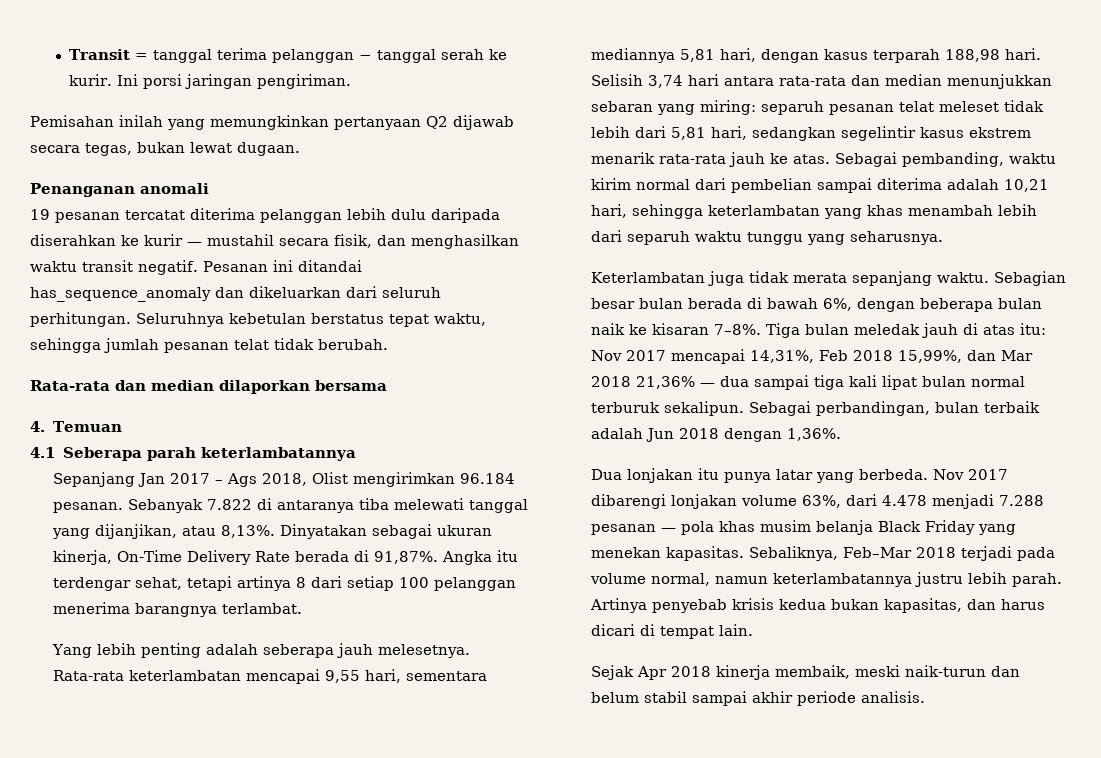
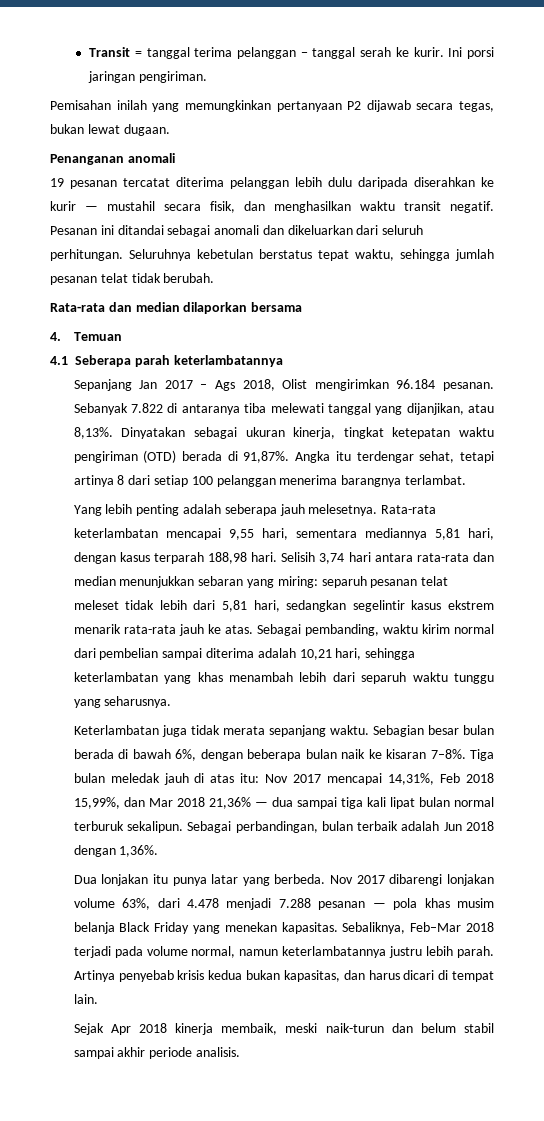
- Pemisahan inilah yang memungkinkan pertanyaan Q2 dijawab secara tegas, bukan lewat dugaan.
+ Pemisahan inilah yang memungkinkan pertanyaan P2 dijawab secara tegas, bukan lewat dugaan.
- Pesanan ini ditandai has_sequence_anomaly dan dikeluarkan dari seluruh perhitungan.
+ Pesanan ini ditandai sebagai anomali dan dikeluarkan dari seluruh perhitungan.
- Dinyatakan sebagai ukuran kinerja, On-Time Delivery Rate berada di 91,87%.
+ Dinyatakan sebagai ukuran kinerja, tingkat ketepatan waktu pengiriman (OTD) berada di 91,87%.

